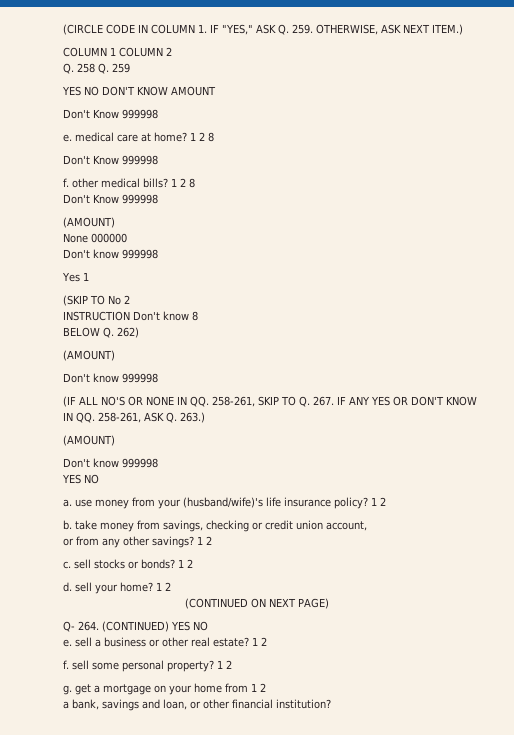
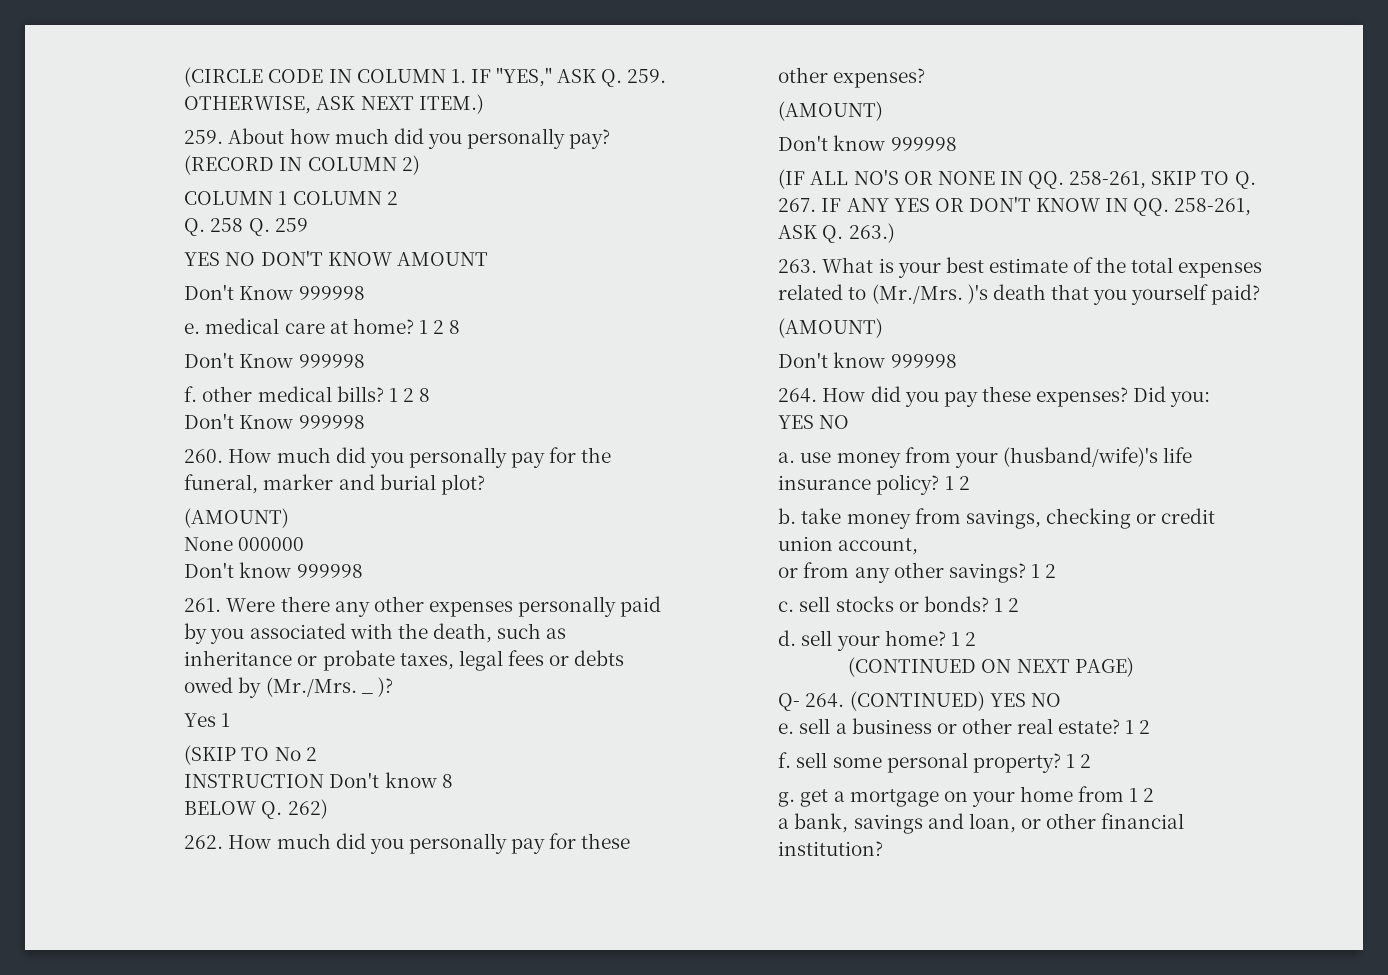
+ 259. About how much did you personally pay? (RECORD IN COLUMN 2)
+ 260. How much did you personally pay for the funeral, marker and burial plot?
+ 261. Were there any other expenses personally paid by you associated with the death, such as inheritance or probate taxes, legal fees or debts owed by (Mr./Mrs. _ )?
+ 262. How much did you personally pay for these other expenses?
  (IF ALL NO'S OR NONE IN QQ. 258-261, SKIP TO Q. 267. IF ANY YES OR DON'T KNOW IN QQ. 258-261, ASK Q. 263.)
+ 263. What is your best estimate of the total expenses related to (Mr./Mrs. )'s death that you yourself paid?
  (AMOUNT)
  Don't know 999998
+ 264. How did you pay these expenses? Did you:

